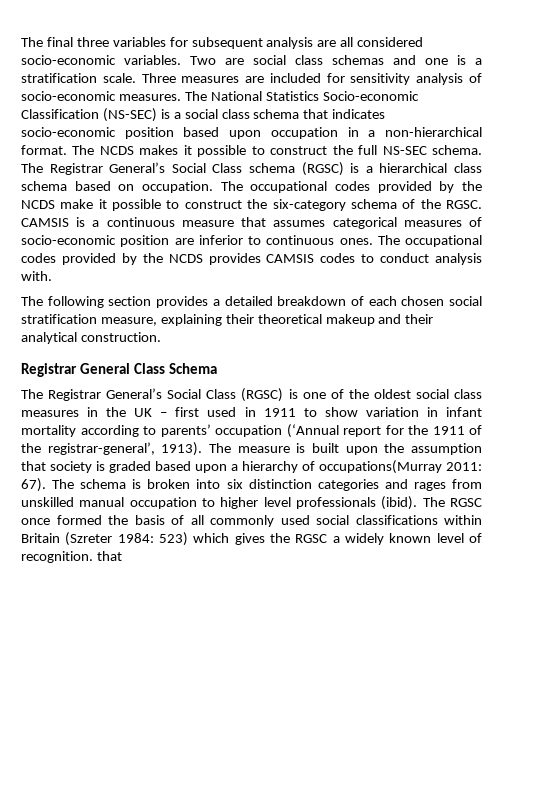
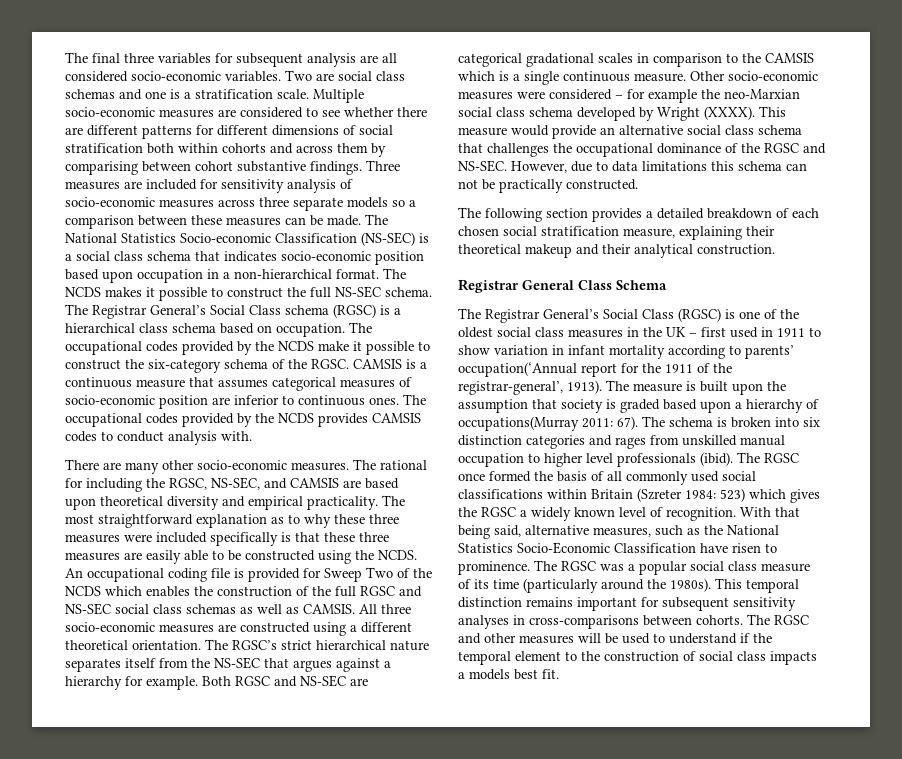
+ Multiple socio-economic measures are considered to see whether there are different patterns for different dimensions of social stratification both within cohorts and across them by comparising between cohort substantive findings.
- Three measures are included for sensitivity analysis of socio-economic measures.
+ Three measures are included for sensitivity analysis of socio-economic measures across three separate models so a comparison between these measures can be made.
+ There are many other socio-economic measures. The rational for including the RGSC, NS-SEC, and CAMSIS are based upon theoretical diversity and empirical practicality. The most straightforward explanation as to why these three measures were included specifically is that these three measures are easily able to be constructed using the NCDS. An occupational coding file is provided for Sweep Two of the NCDS which enables the construction of the full RGSC and NS-SEC social class schemas as well as CAMSIS. All three socio-economic measures are constructed using a different theoretical orientation. The RGSC’s strict hierarchical nature separates itself from the NS-SEC that argues against a hierarchy for example. Both RGSC and NS-SEC are categorical gradational scales in comparison to the CAMSIS which is a single continuous measure. Other socio-economic measures were considered – for example the neo-Marxian social class schema developed by Wright (XXXX). This measure would provide an alternative social class schema that challenges the occupational dominance of the RGSC and NS-SEC. However, due to data limitations this schema can not be practically constructed.
- The Registrar General’s Social Class (RGSC) is one of the oldest social class measures in the UK – first used in 1911 to show variation in infant mortality according to parents’ occupation (‘Annual report for the 1911 of the registrar-general’, 1913).
+ The Registrar General’s Social Class (RGSC) is one of the oldest social class measures in the UK – first used in 1911 to show variation in infant mortality according to parents’ occupation(‘Annual report for the 1911 of the registrar-general’, 1913).
- The RGSC once formed the basis of all commonly used social classifications within Britain (Szreter 1984: 523) which gives the RGSC a widely known level of recognition. that
+ The RGSC once formed the basis of all commonly used social classifications within Britain (Szreter 1984: 523) which gives the RGSC a widely known level of recognition. With that being said, alternative measures, such as the National Statistics Socio-Economic Classification have risen to prominence. The RGSC was a popular social class measure of its time (particularly around the 1980s). This temporal distinction remains important for subsequent sensitivity analyses in cross-comparisons between cohorts. The RGSC and other measures will be used to understand if the temporal element to the construction of social class impacts a models best fit.

